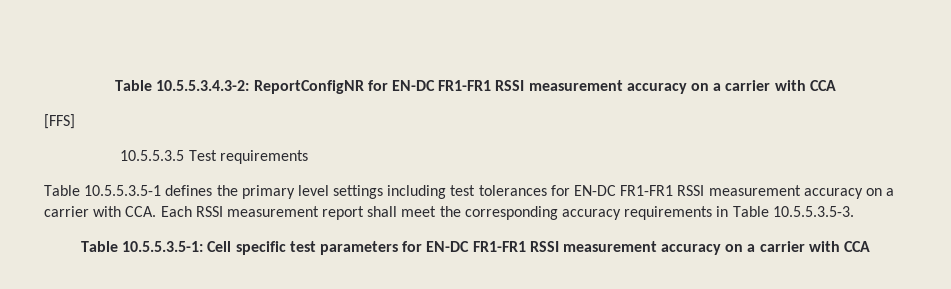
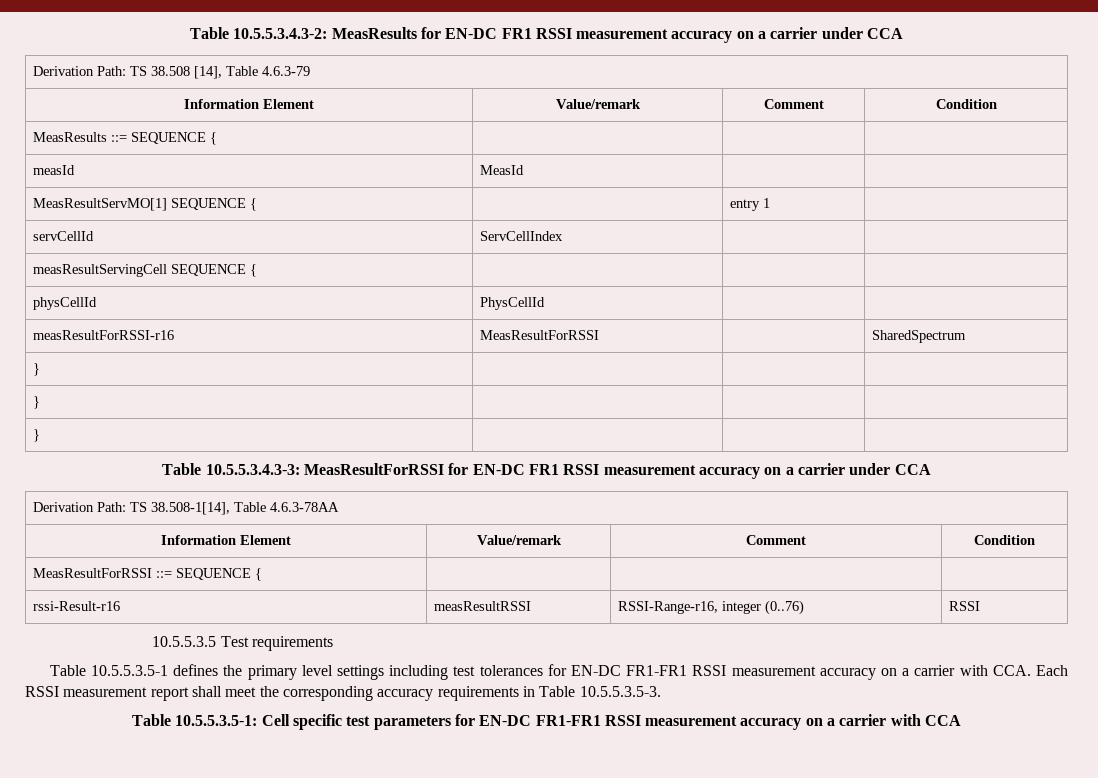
- Table 10.5.5.3.4.3-2: ReportConfigNR for EN-DC FR1-FR1 RSSI measurement accuracy on a carrier with CCA
- [FFS]
+ Table 10.5.5.3.4.3-2: MeasResults for EN-DC FR1 RSSI measurement accuracy on a carrier under CCA
+ Derivation Path: TS 38.508 [14], Table 4.6.3-79
+ Information Element | Value/remark | Comment | Condition
+ MeasResults ::= SEQUENCE { | | |
+ measId | MeasId | |
+ MeasResultServMO[1] SEQUENCE { | | entry 1 |
+ servCellId | ServCellIndex | |
+ measResultServingCell SEQUENCE { | | |
+ physCellId | PhysCellId | |
+ measResultForRSSI-r16 | MeasResultForRSSI | | SharedSpectrum
+ } | | |
+ } | | |
+ } | | |
+ Table 10.5.5.3.4.3-3: MeasResultForRSSI for EN-DC FR1 RSSI measurement accuracy on a carrier under CCA
+ Derivation Path: TS 38.508-1[14], Table 4.6.3-78AA
+ Information Element | Value/remark | Comment | Condition
+ MeasResultForRSSI ::= SEQUENCE { | | |
+ rssi-Result-r16 | measResultRSSI | RSSI-Range-r16, integer (0..76) | RSSI

